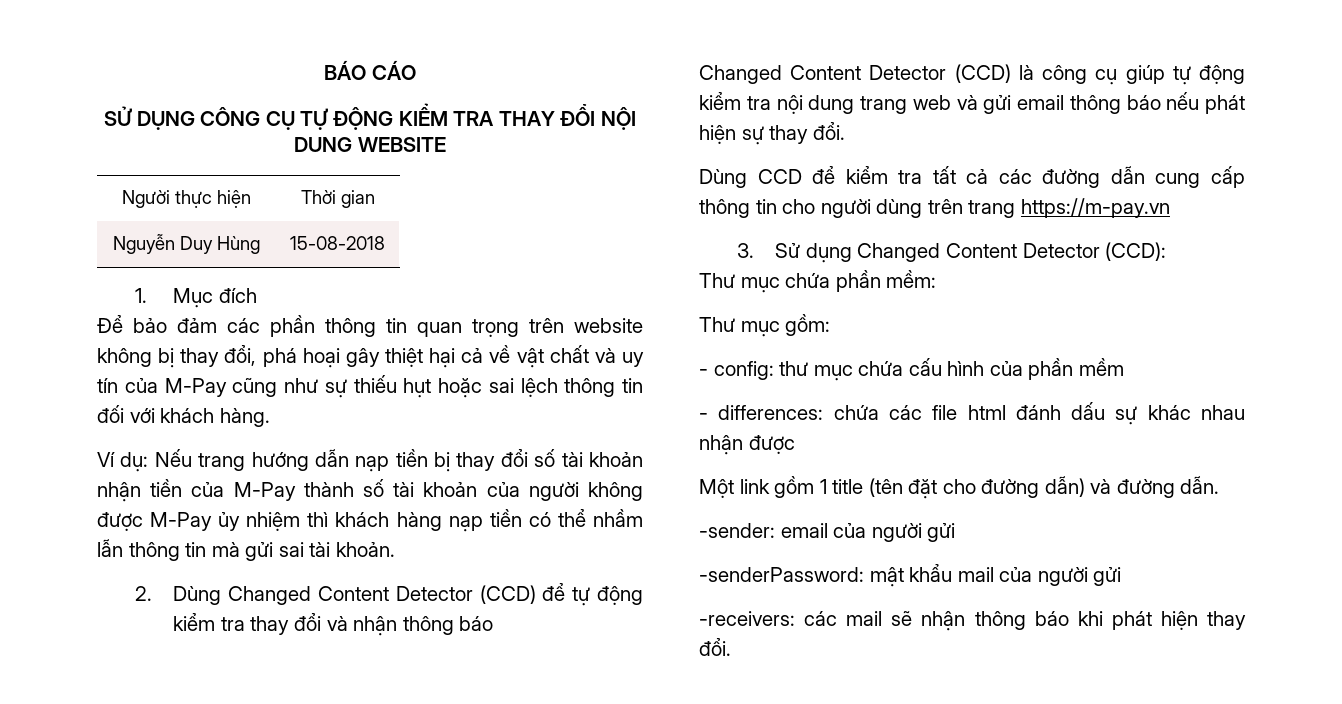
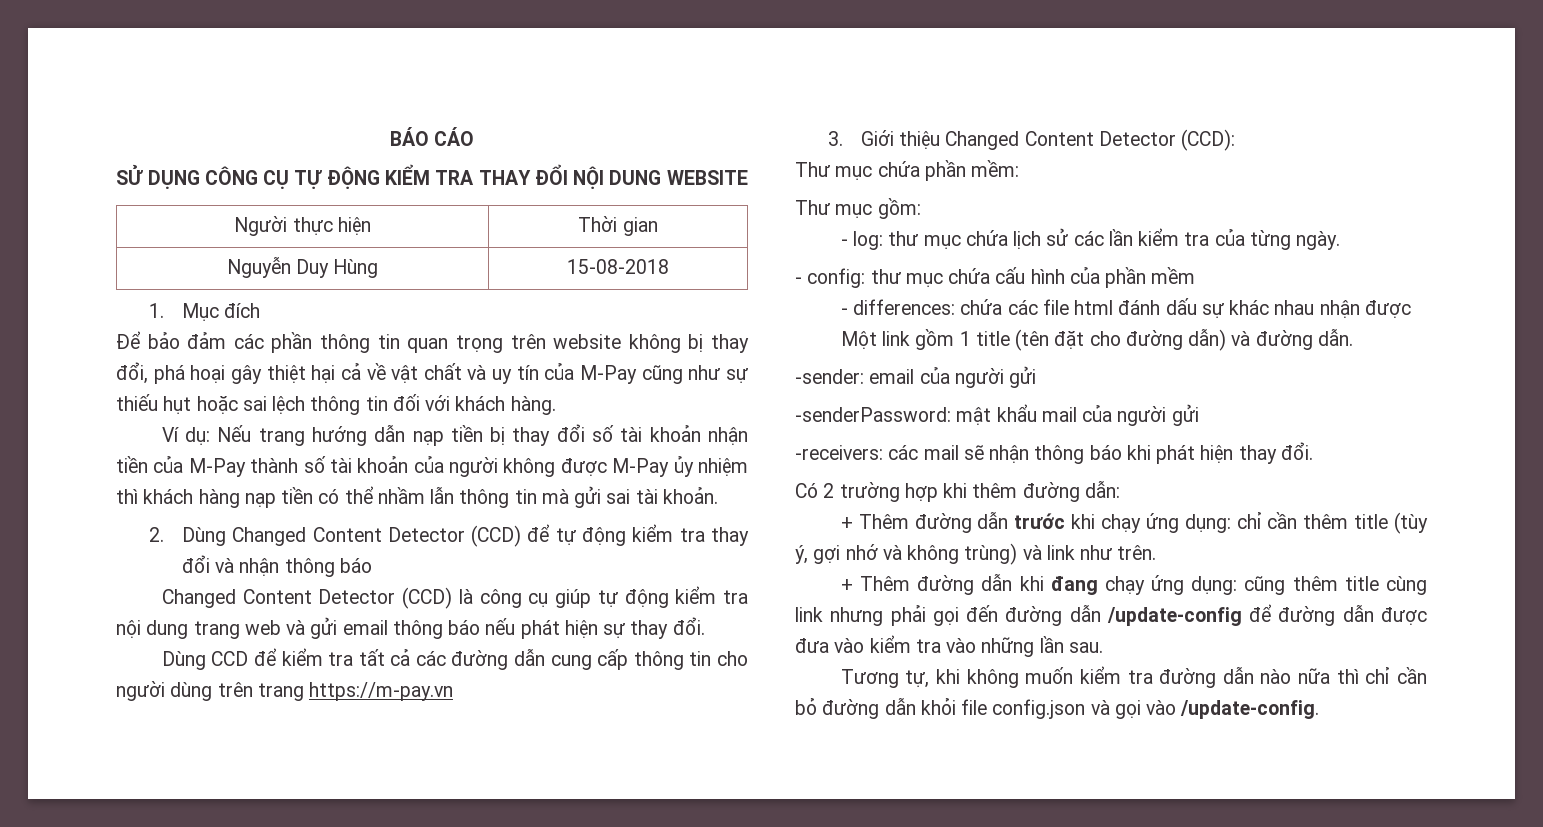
- 3. Sử dụng Changed Content Detector (CCD):
+ 3. Giới thiệu Changed Content Detector (CCD):
+ - log: thư mục chứa lịch sử các lần kiểm tra của từng ngày.
+ Có 2 trường hợp khi thêm đường dẫn:
+ + Thêm đường dẫn trước khi chạy ứng dụng: chỉ cần thêm title (tùy ý, gợi nhớ và không trùng) và link như trên.
+ + Thêm đường dẫn khi đang chạy ứng dụng: cũng thêm title cùng link nhưng phải gọi đến đường dẫn /update-config để đường dẫn được đưa vào kiểm tra vào những lần sau.
+ Tương tự, khi không muốn kiểm tra đường dẫn nào nữa thì chỉ cần bỏ đường dẫn khỏi file config.json và gọi vào /update-config.

